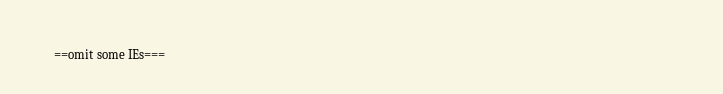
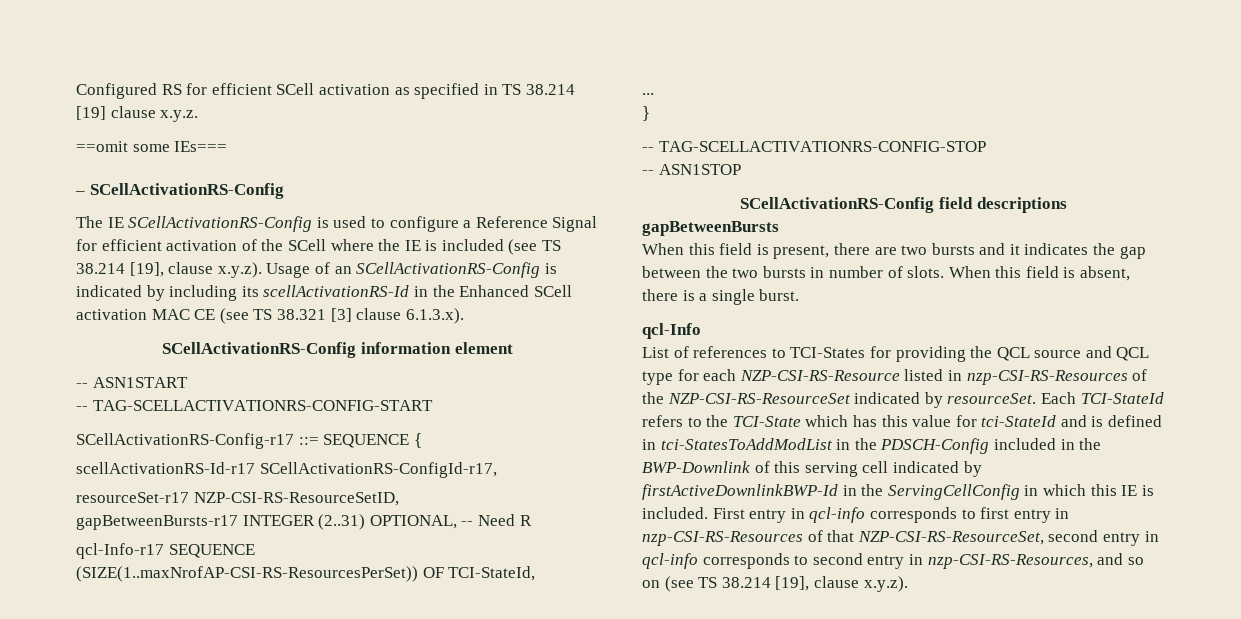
+ Configured RS for efficient SCell activation as specified in TS 38.214 [19] clause x.y.z.
  ==omit some IEs===
+ – SCellActivationRS-Config
+ The IE SCellActivationRS-Config is used to configure a Reference Signal for efficient activation of the SCell where the IE is included (see TS 38.214 [19], clause x.y.z). Usage of an SCellActivationRS-Config is indicated by including its scellActivationRS-Id in the Enhanced SCell activation MAC CE (see TS 38.321 [3] clause 6.1.3.x).
+ SCellActivationRS-Config information element
+ -- ASN1START
+ -- TAG-SCELLACTIVATIONRS-CONFIG-START
+ SCellActivationRS-Config-r17 ::= SEQUENCE {
+ scellActivationRS-Id-r17 SCellActivationRS-ConfigId-r17,
+ resourceSet-r17 NZP-CSI-RS-ResourceSetID,
+ gapBetweenBursts-r17 INTEGER (2..31) OPTIONAL, -- Need R
+ qcl-Info-r17 SEQUENCE (SIZE(1..maxNrofAP-CSI-RS-ResourcesPerSet)) OF TCI-StateId,
+ ...
+ }
+ -- TAG-SCELLACTIVATIONRS-CONFIG-STOP
+ -- ASN1STOP
+ SCellActivationRS-Config field descriptions
+ gapBetweenBursts
+ When this field is present, there are two bursts and it indicates the gap between the two bursts in number of slots. When this field is absent, there is a single burst.
+ qcl-Info
+ List of references to TCI-States for providing the QCL source and QCL type for each NZP-CSI-RS-Resource listed in nzp-CSI-RS-Resources of the NZP-CSI-RS-ResourceSet indicated by resourceSet. Each TCI-StateId refers to the TCI-State which has this value for tci-StateId and is defined in tci-StatesToAddModList in the PDSCH-Config included in the BWP-Downlink of this serving cell indicated by firstActiveDownlinkBWP-Id in the ServingCellConfig in which this IE is included. First entry in qcl-info corresponds to first entry in nzp-CSI-RS-Resources of that NZP-CSI-RS-ResourceSet, second entry in qcl-info corresponds to second entry in nzp-CSI-RS-Resources, and so on (see TS 38.214 [19], clause x.y.z).

